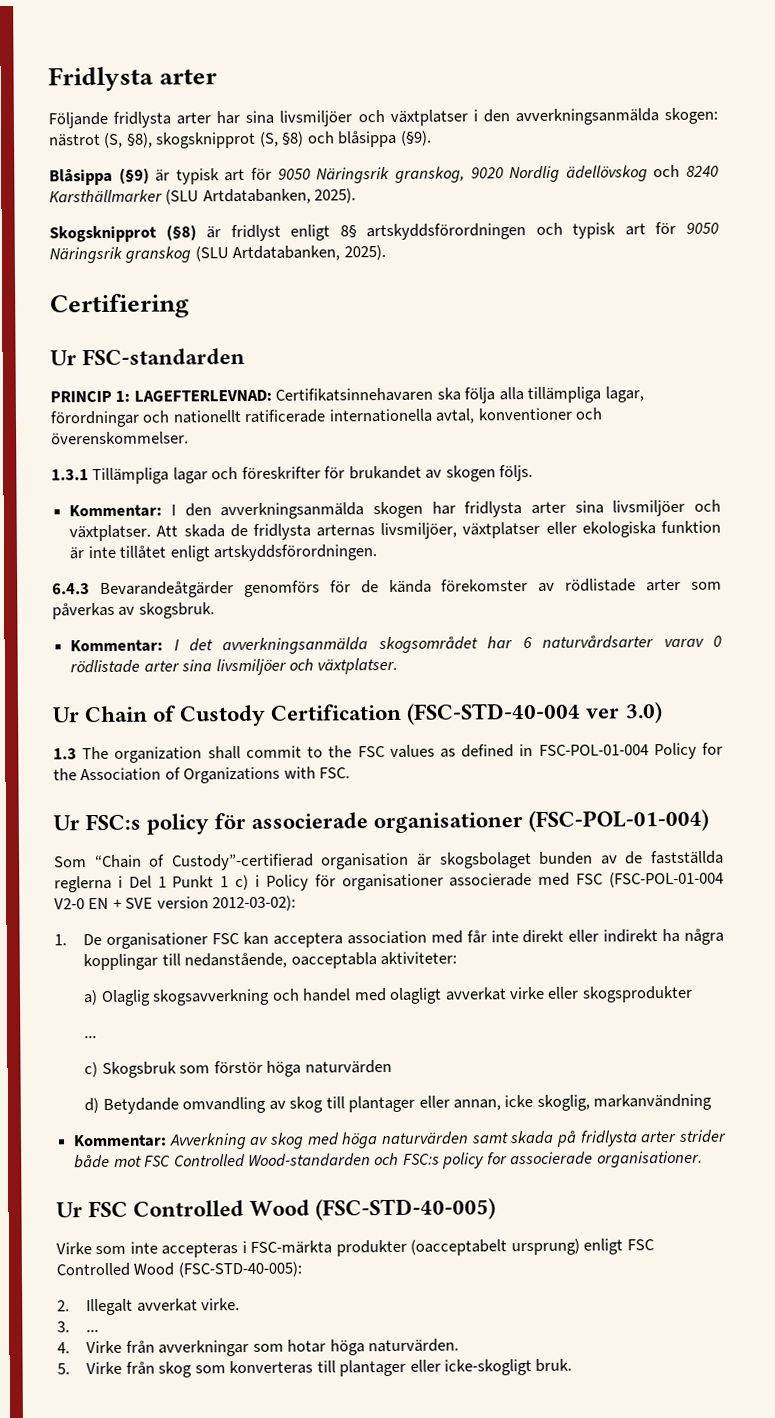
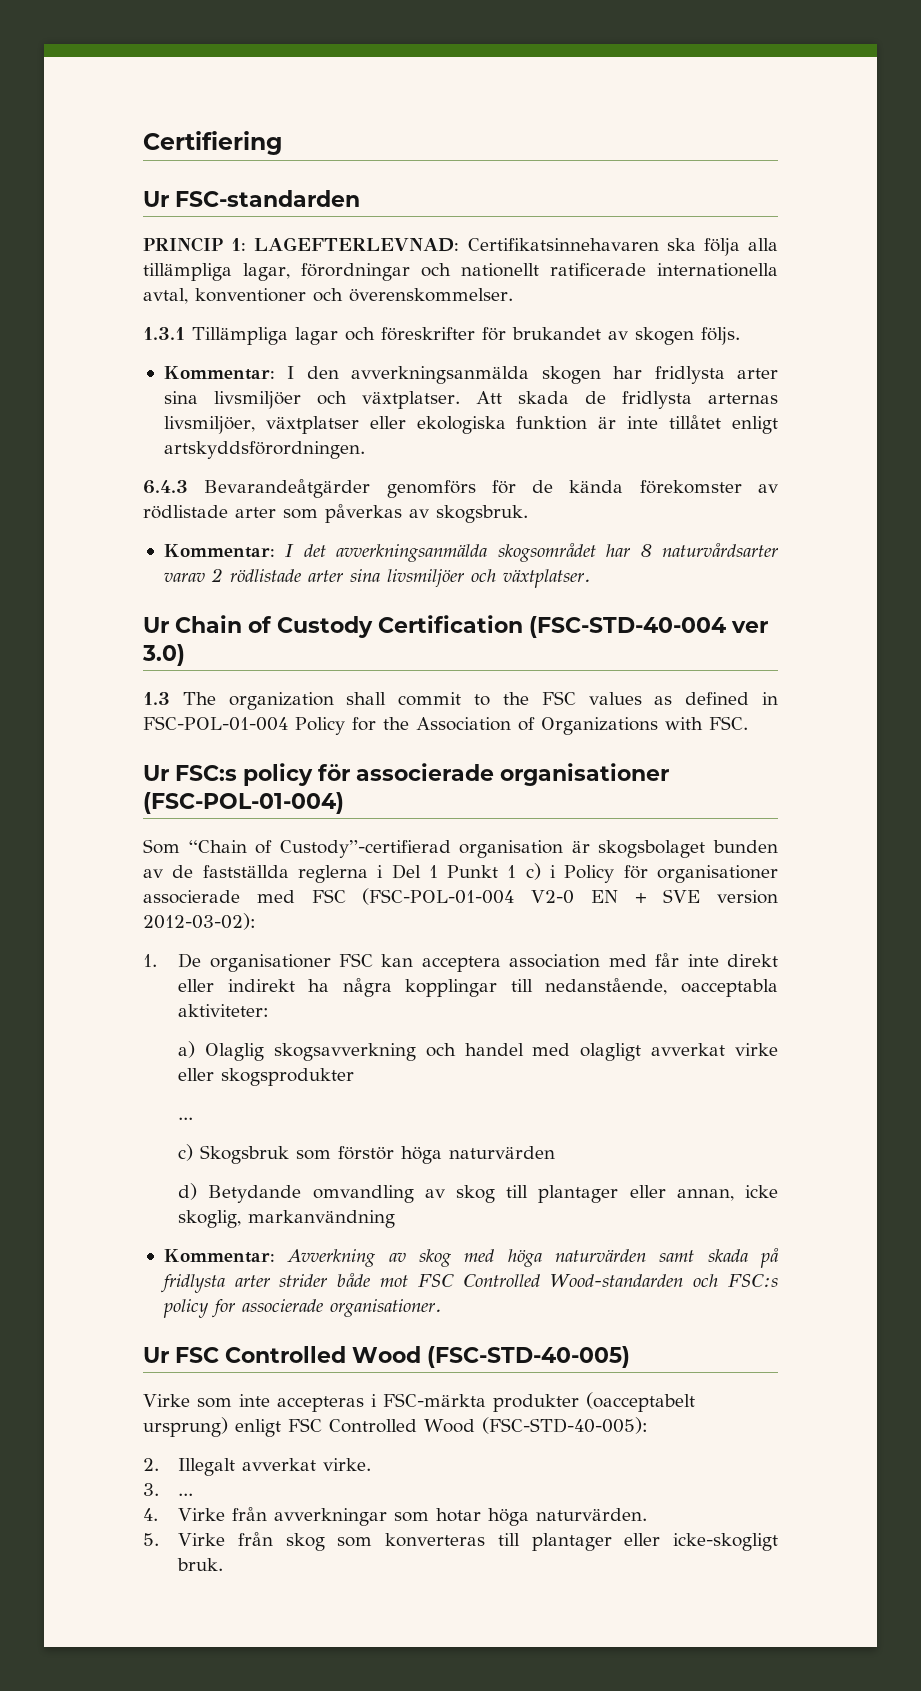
- Fridlysta arter
- Följande fridlysta arter har sina livsmiljöer och växtplatser i den avverkningsanmälda skogen: nästrot (S, §8), skogsknipprot (S, §8) och blåsippa (§9).
- Blåsippa (§9) är typisk art för 9050 Näringsrik granskog, 9020 Nordlig ädellövskog och 8240 Karsthällmarker (SLU Artdatabanken, 2025).
- Skogsknipprot (§8) är fridlyst enligt 8§ artskyddsförordningen och typisk art för 9050 Näringsrik granskog (SLU Artdatabanken, 2025).
- Kommentar: I det avverkningsanmälda skogsområdet har 6 naturvårdsarter varav 0 rödlistade arter sina livsmiljöer och växtplatser.
+ Kommentar: I det avverkningsanmälda skogsområdet har 8 naturvårdsarter varav 2 rödlistade arter sina livsmiljöer och växtplatser.

